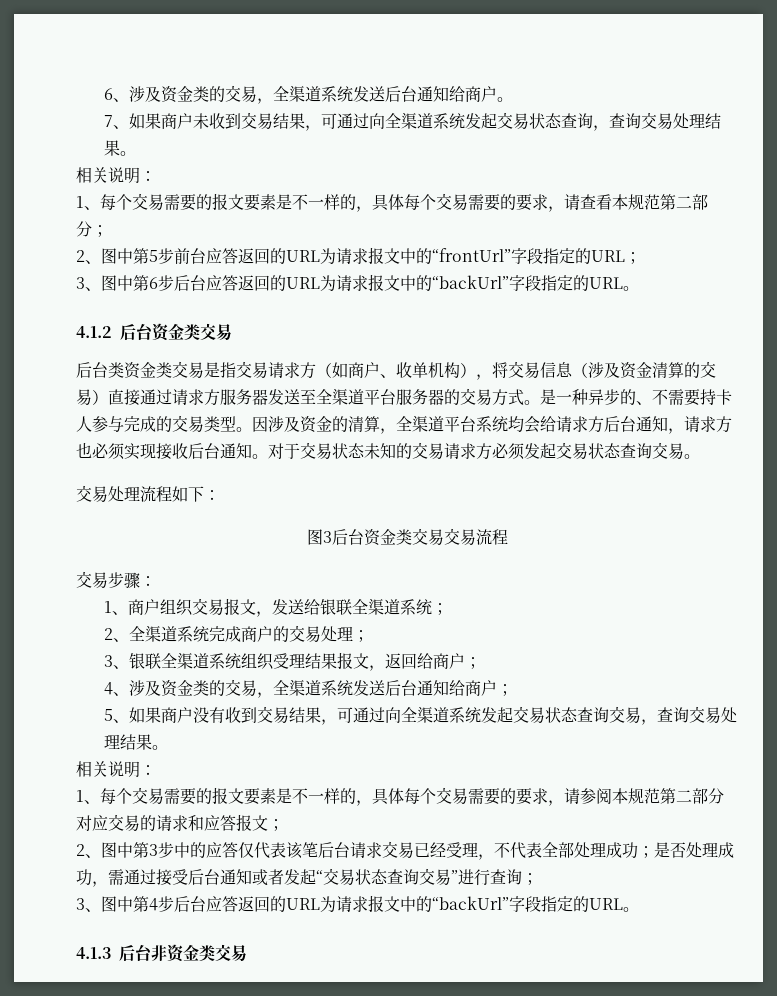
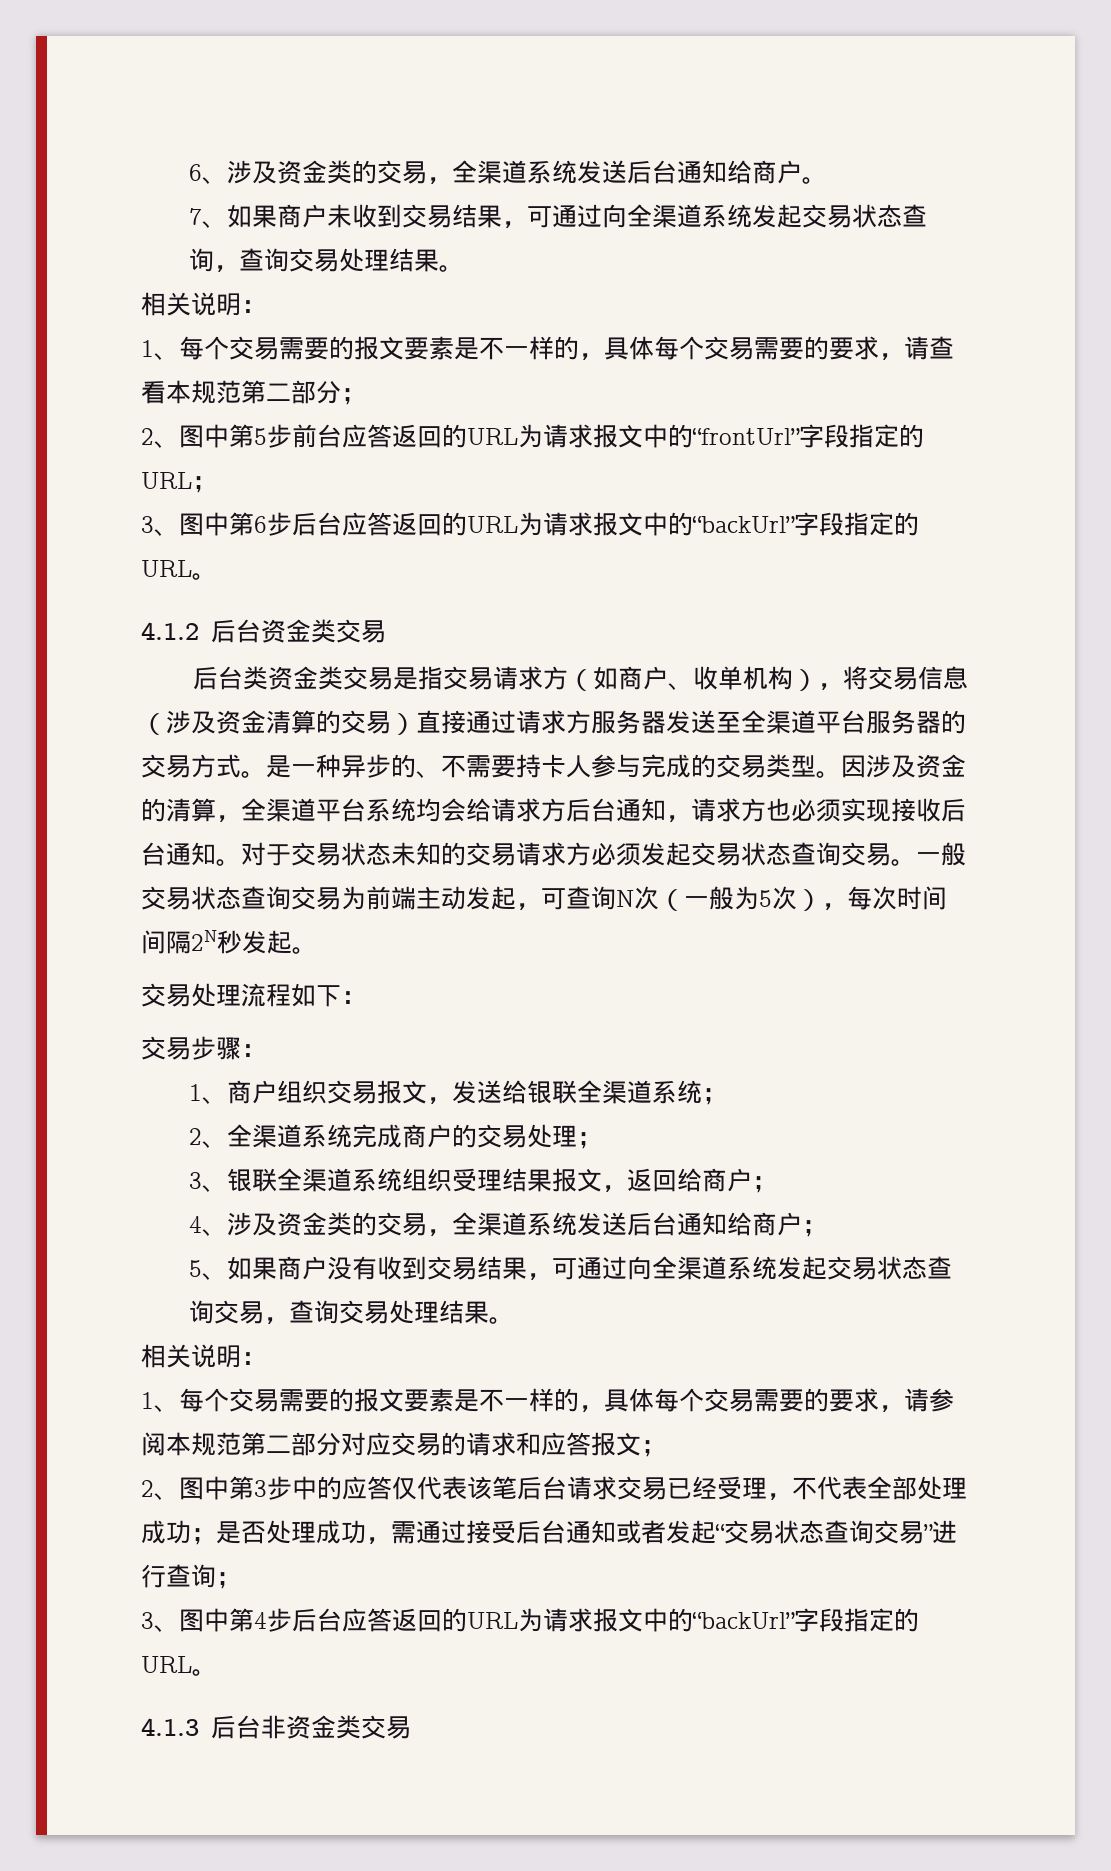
+ 一般交易状态查询交易为前端主动发起，可查询N次（一般为5次），每次时间间隔2N秒发起。
- 图3后台资金类交易交易流程

